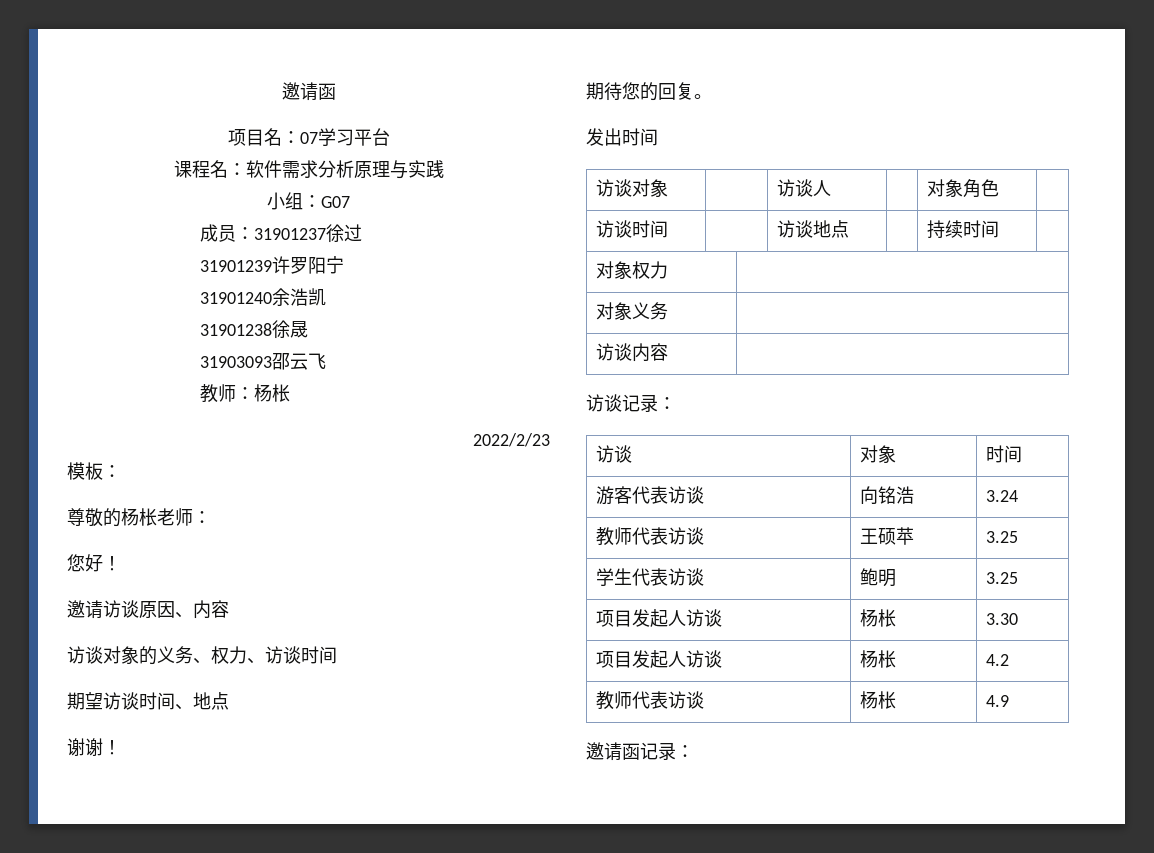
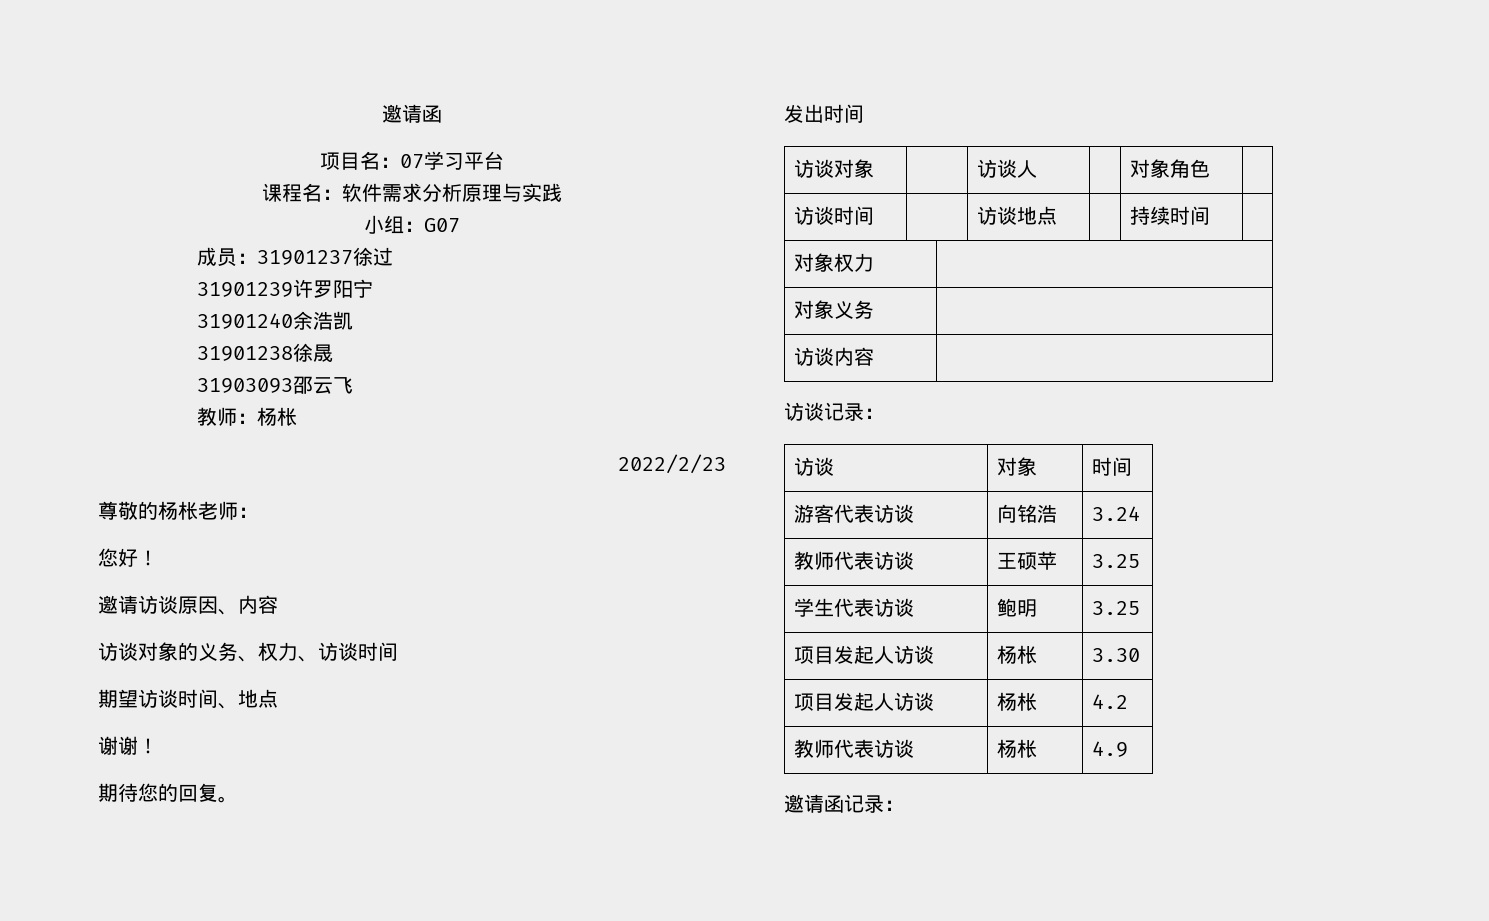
- 模板：

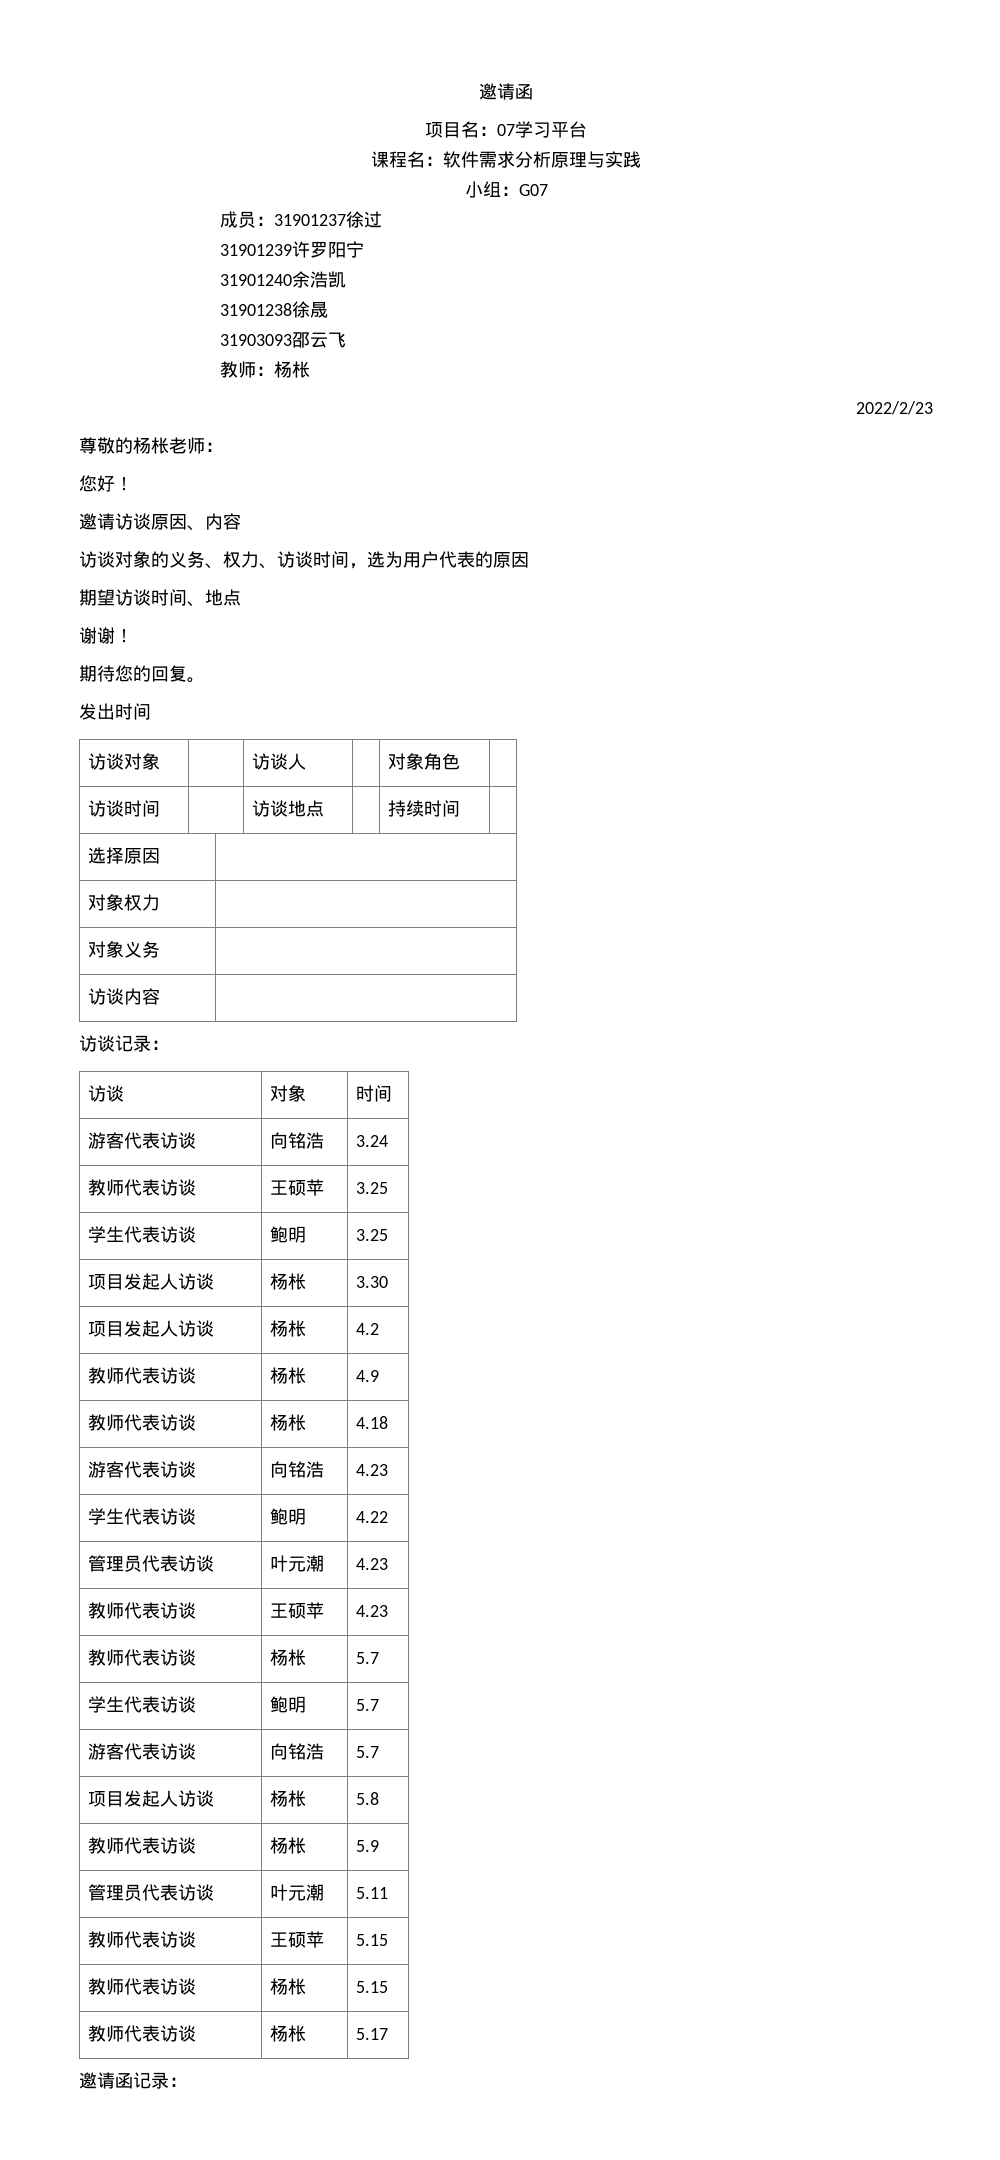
- 访谈对象的义务、权力、访谈时间
+ 访谈对象的义务、权力、访谈时间，选为用户代表的原因
+ 选择原因 |
+ 教师代表访谈 | 杨枨 | 4.18
+ 游客代表访谈 | 向铭浩 | 4.23
+ 学生代表访谈 | 鲍明 | 4.22
+ 管理员代表访谈 | 叶元潮 | 4.23
+ 教师代表访谈 | 王硕苹 | 4.23
+ 教师代表访谈 | 杨枨 | 5.7
+ 学生代表访谈 | 鲍明 | 5.7
+ 游客代表访谈 | 向铭浩 | 5.7
+ 项目发起人访谈 | 杨枨 | 5.8
+ 教师代表访谈 | 杨枨 | 5.9
+ 管理员代表访谈 | 叶元潮 | 5.11
+ 教师代表访谈 | 王硕苹 | 5.15
+ 教师代表访谈 | 杨枨 | 5.15
+ 教师代表访谈 | 杨枨 | 5.17

